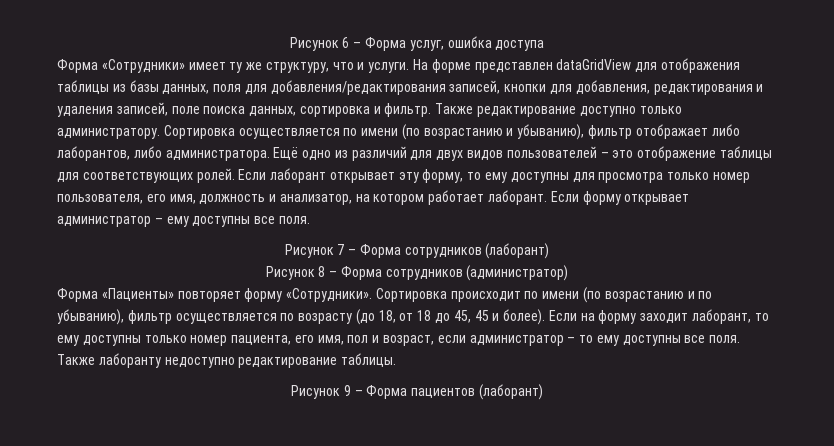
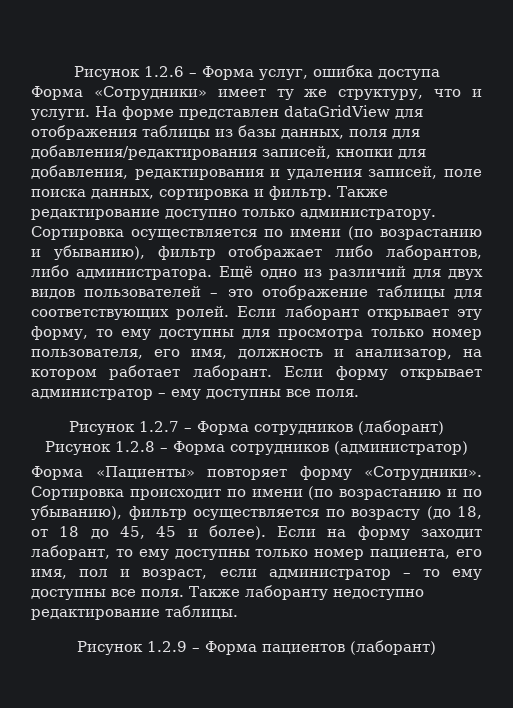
- Рисунок 6 – Форма услуг, ошибка доступа
+ Рисунок 1.2.6 – Форма услуг, ошибка доступа
- Рисунок 7 – Форма сотрудников (лаборант)
+ Рисунок 1.2.7 – Форма сотрудников (лаборант)
- Рисунок 8 – Форма сотрудников (администратор)
+ Рисунок 1.2.8 – Форма сотрудников (администратор)
- Рисунок 9 – Форма пациентов (лаборант)
+ Рисунок 1.2.9 – Форма пациентов (лаборант)

